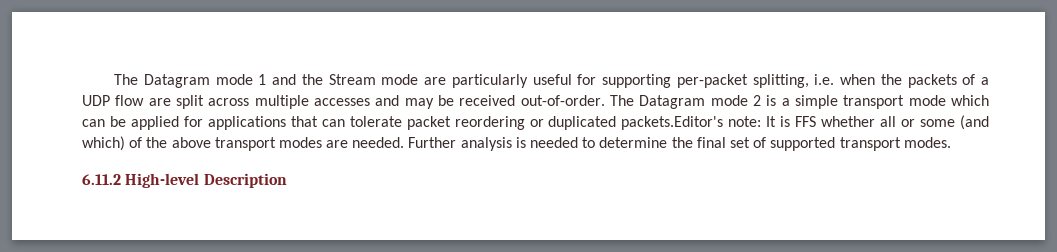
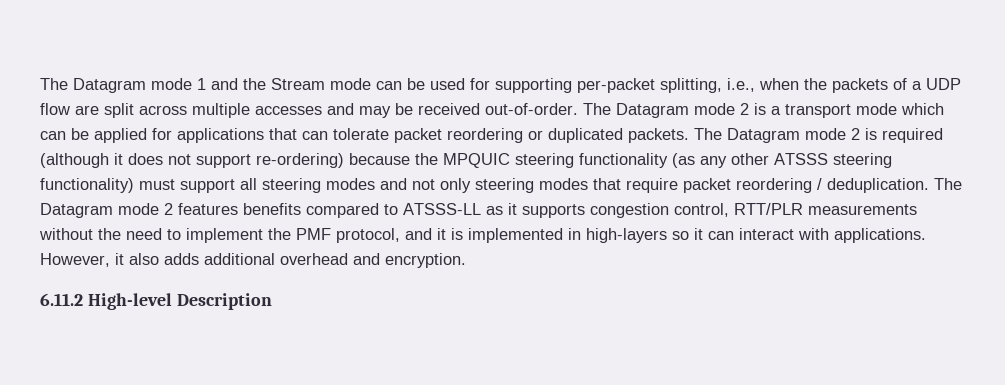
- The Datagram mode 1 and the Stream mode are particularly useful for supporting per-packet splitting, i.e. when the packets of a UDP flow are split across multiple accesses and may be received out-of-order.
+ The Datagram mode 1 and the Stream mode can be used for supporting per-packet splitting, i.e., when the packets of a UDP flow are split across multiple accesses and may be received out-of-order.
- The Datagram mode 2 is a simple transport mode which can be applied for applications that can tolerate packet reordering or duplicated packets.Editor's note: It is FFS whether all or some (and which) of the above transport modes are needed. Further analysis is needed to determine the final set of supported transport modes.
+ The Datagram mode 2 is a transport mode which can be applied for applications that can tolerate packet reordering or duplicated packets. The Datagram mode 2 is required (although it does not support re-ordering) because the MPQUIC steering functionality (as any other ATSSS steering functionality) must support all steering modes and not only steering modes that require packet reordering / deduplication. The Datagram mode 2 features benefits compared to ATSSS-LL as it supports congestion control, RTT/PLR measurements without the need to implement the PMF protocol, and it is implemented in high-layers so it can interact with applications. However, it also adds additional overhead and encryption.

